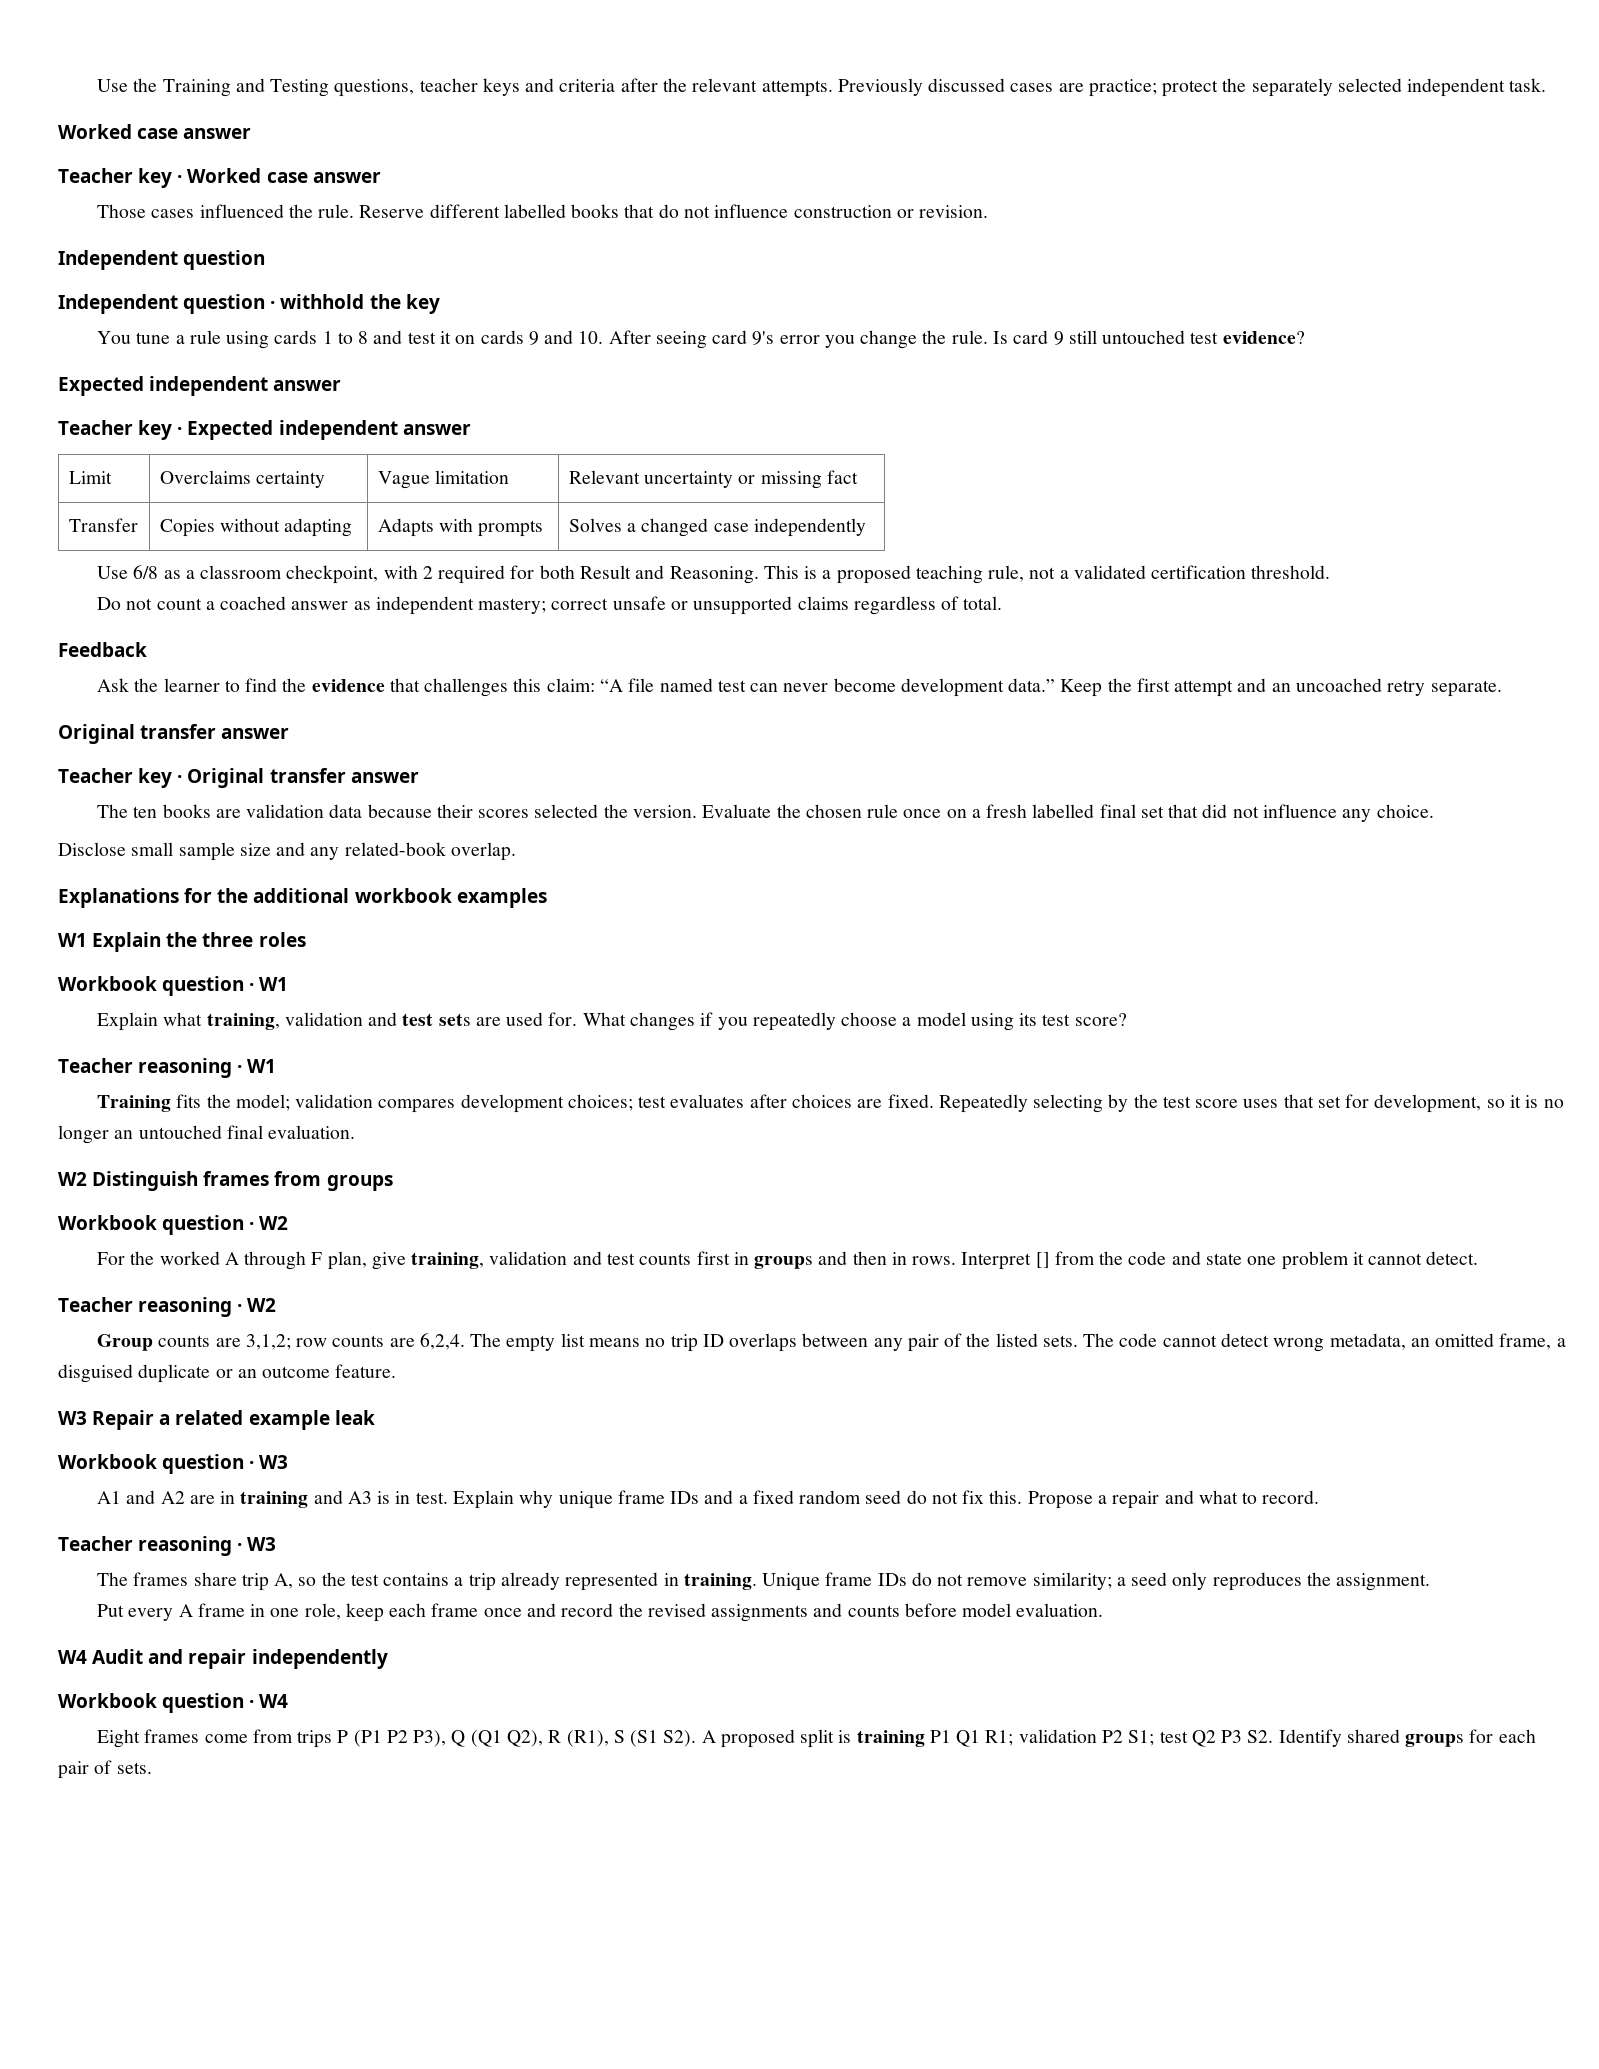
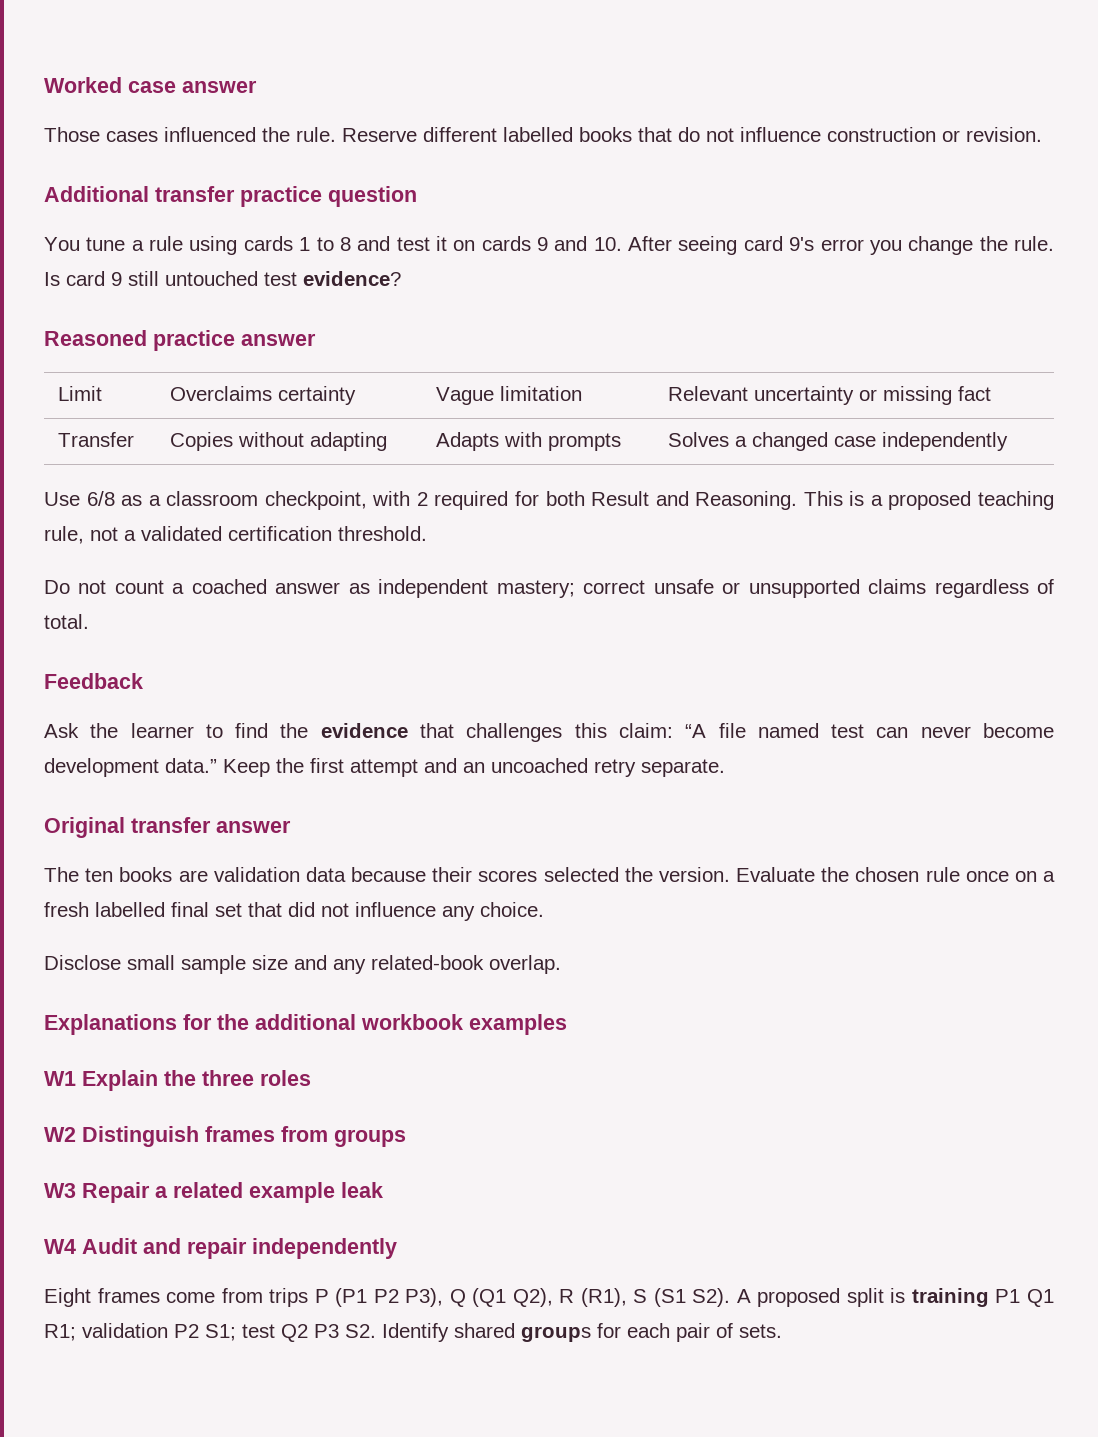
- Use the Training and Testing questions, teacher keys and criteria after the relevant attempts. Previously discussed cases are practice; protect the separately selected independent task.
  Worked case answer
- Teacher key · Worked case answer
  Reserve different labelled books that do not influence construction or revision.
- Independent question
- Independent question · withhold the key
+ Additional transfer practice question
  Is card 9 still untouched test evidence?
- Expected independent answer
- Teacher key · Expected independent answer
+ Reasoned practice answer
- Teacher key · Original transfer answer
- Workbook question · W1
- Explain what training, validation and test sets are used for. What changes if you repeatedly choose a model using its test score?
- Teacher reasoning · W1
- Training fits the model; validation compares development choices; test evaluates after choices are fixed. Repeatedly selecting by the test score uses that set for development, so it is no longer an untouched final evaluation.
- Workbook question · W2
- For the worked A through F plan, give training, validation and test counts first in groups and then in rows. Interpret [] from the code and state one problem it cannot detect.
- Teacher reasoning · W2
- Group counts are 3,1,2; row counts are 6,2,4. The empty list means no trip ID overlaps between any pair of the listed sets. The code cannot detect wrong metadata, an omitted frame, a disguised duplicate or an outcome feature.
- Workbook question · W3
- A1 and A2 are in training and A3 is in test. Explain why unique frame IDs and a fixed random seed do not fix this. Propose a repair and what to record.
- Teacher reasoning · W3
- The frames share trip A, so the test contains a trip already represented in training. Unique frame IDs do not remove similarity; a seed only reproduces the assignment.
- Put every A frame in one role, keep each frame once and record the revised assignments and counts before model evaluation.
- Workbook question · W4

